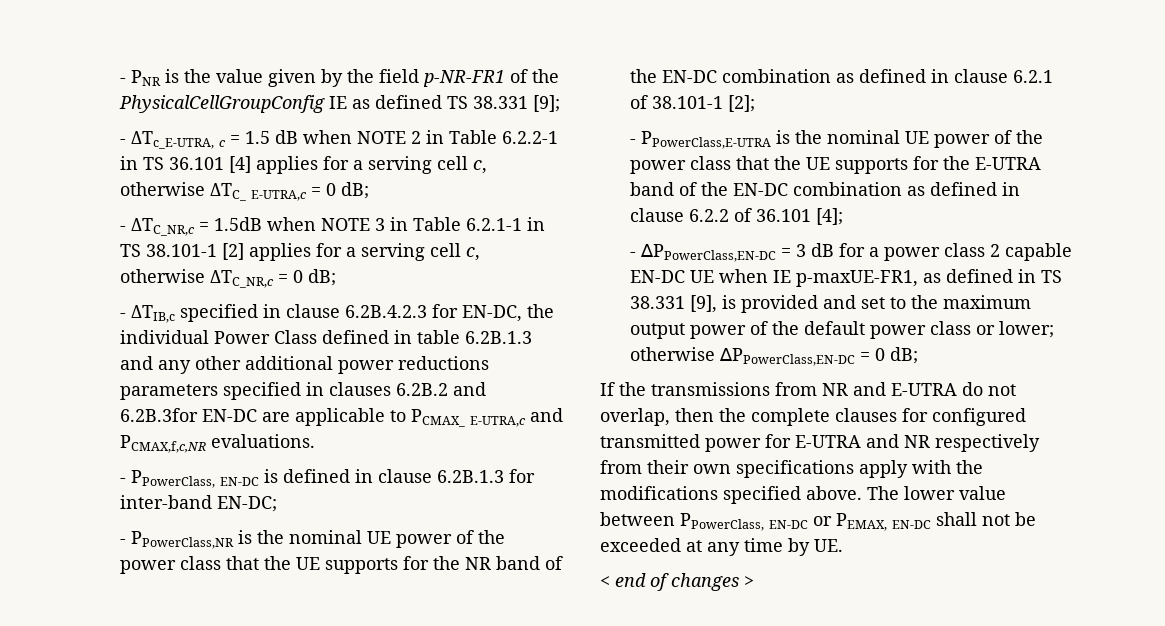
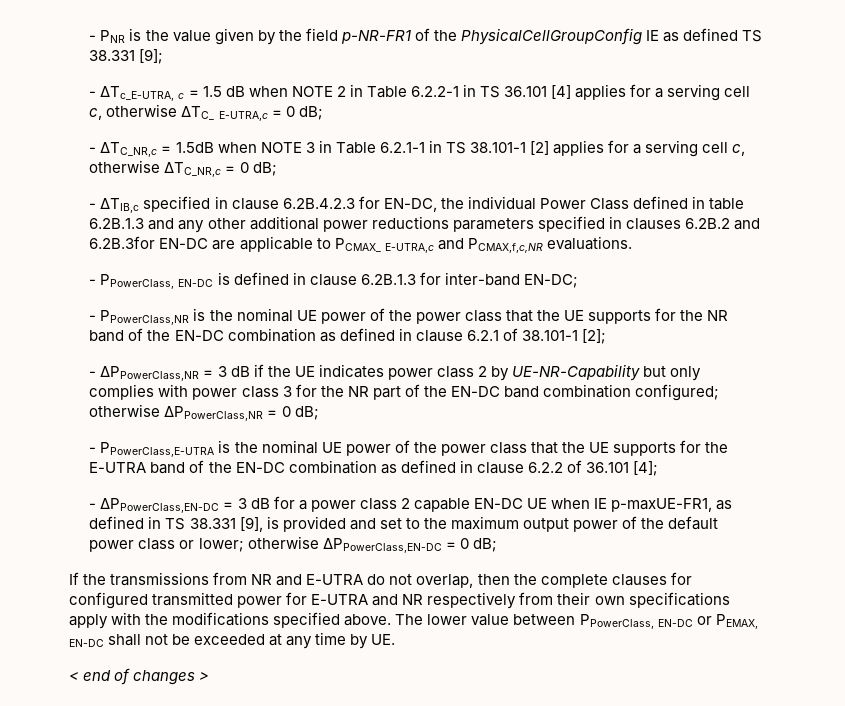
+ - ∆PPowerClass,NR = 3 dB if the UE indicates power class 2 by UE-NR-Capability but only complies with power class 3 for the NR part of the EN-DC band combination configured; otherwise ∆PPowerClass,NR = 0 dB;

